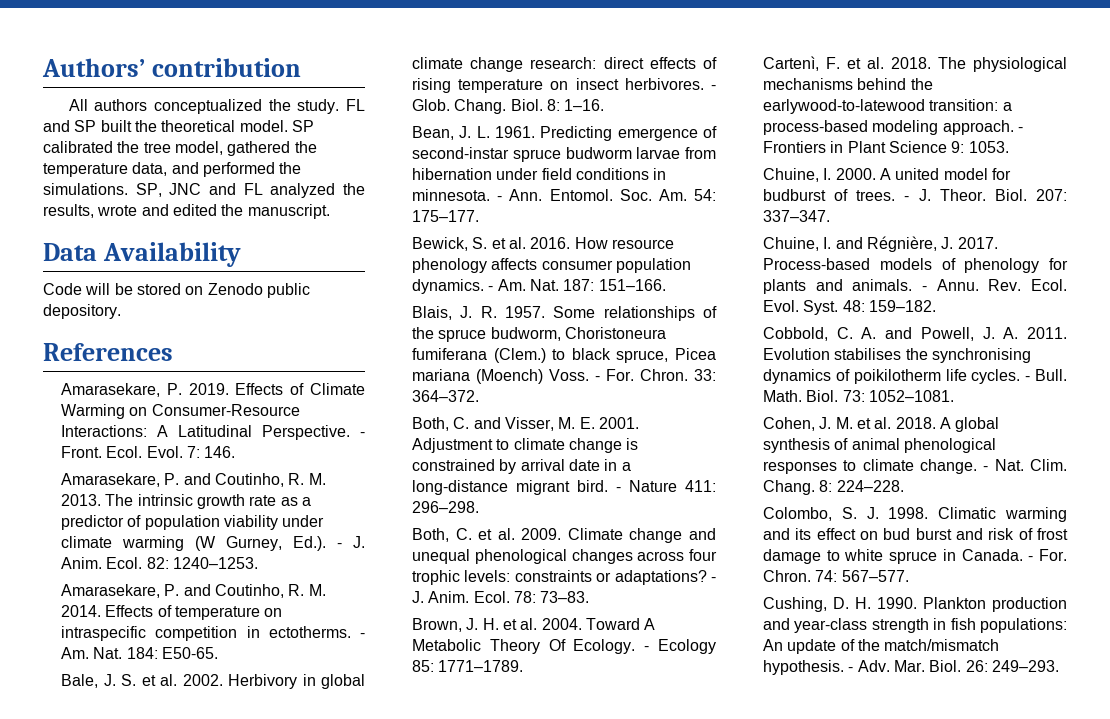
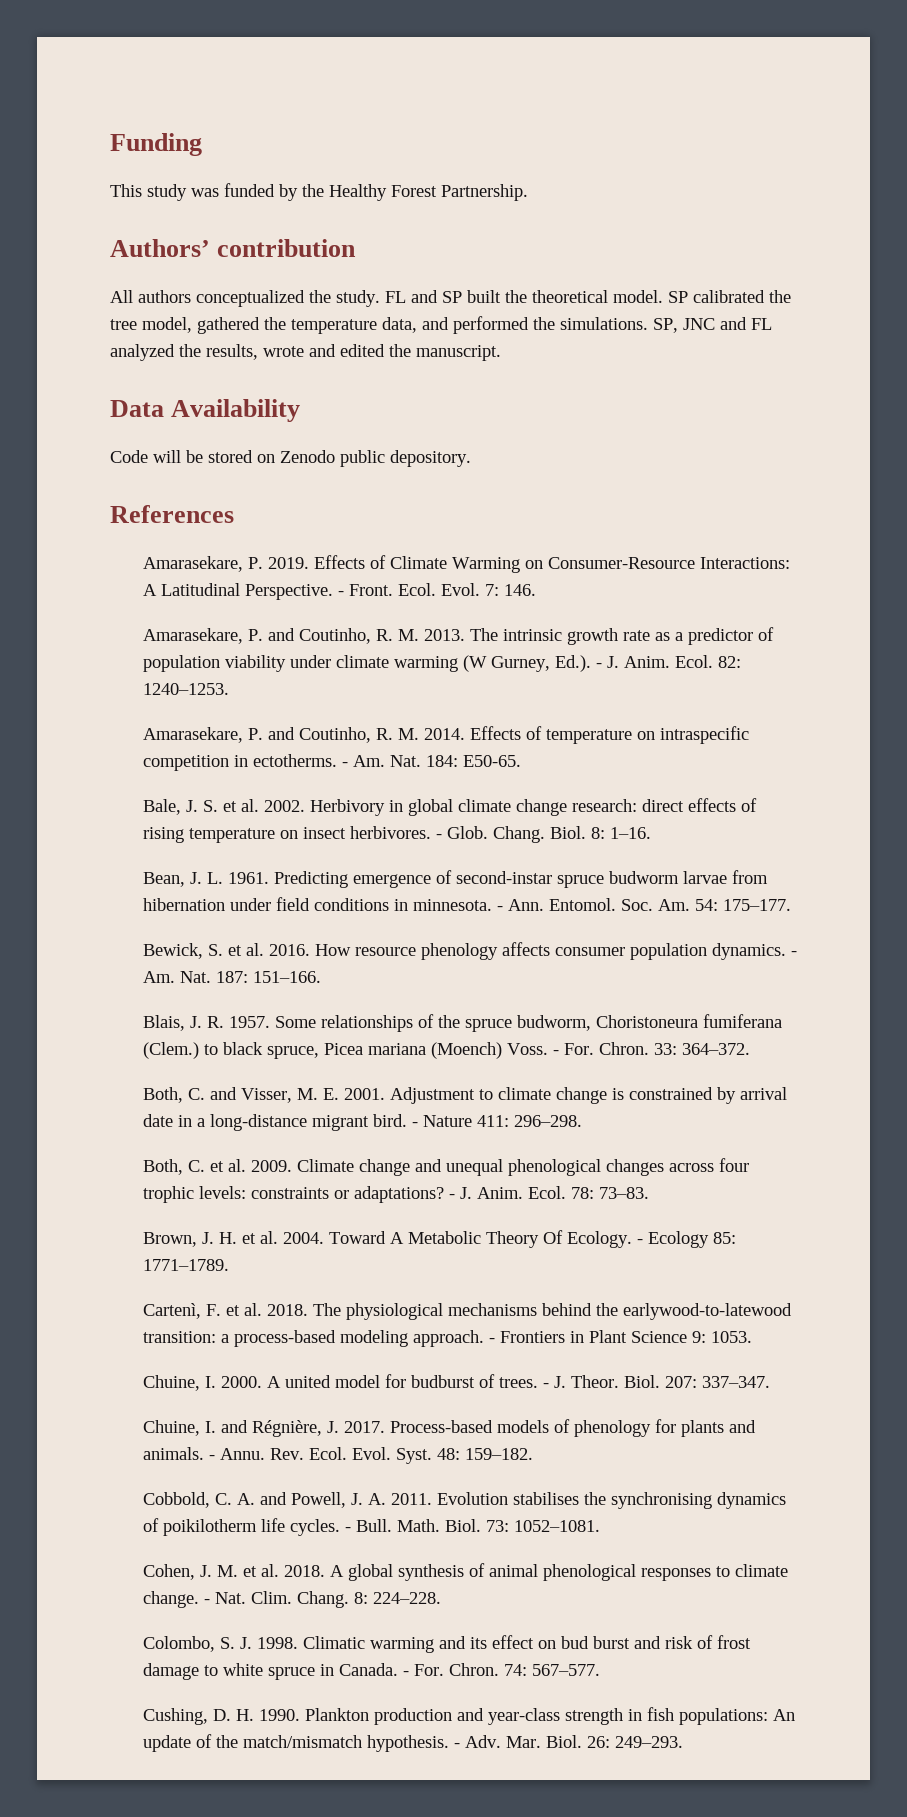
+ Funding
+ This study was funded by the Healthy Forest Partnership.

